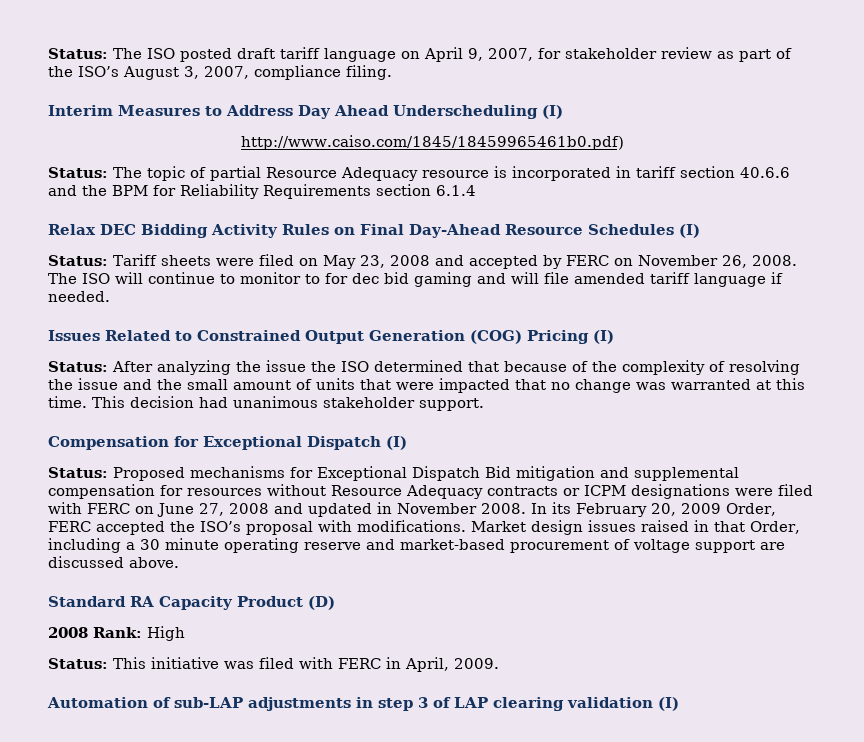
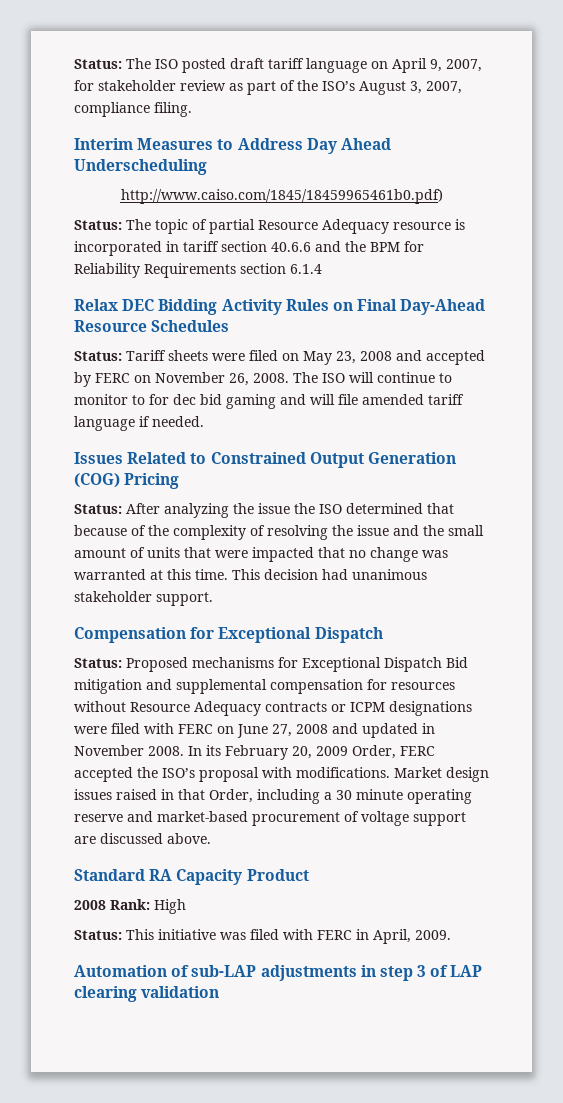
- Interim Measures to Address Day Ahead Underscheduling (I)
+ Interim Measures to Address Day Ahead Underscheduling
- Relax DEC Bidding Activity Rules on Final Day-Ahead Resource Schedules (I)
+ Relax DEC Bidding Activity Rules on Final Day-Ahead Resource Schedules
- Issues Related to Constrained Output Generation (COG) Pricing (I)
+ Issues Related to Constrained Output Generation (COG) Pricing
- Compensation for Exceptional Dispatch (I)
+ Compensation for Exceptional Dispatch
- Standard RA Capacity Product (D)
+ Standard RA Capacity Product
- Automation of sub-LAP adjustments in step 3 of LAP clearing validation (I)
+ Automation of sub-LAP adjustments in step 3 of LAP clearing validation

